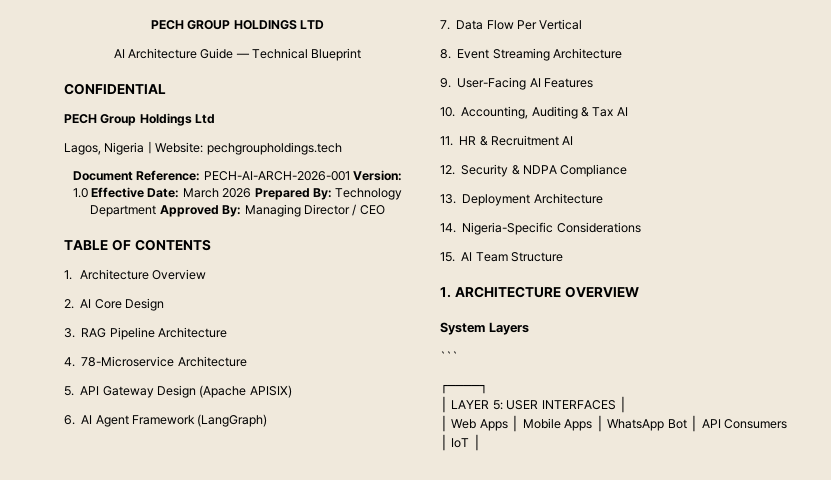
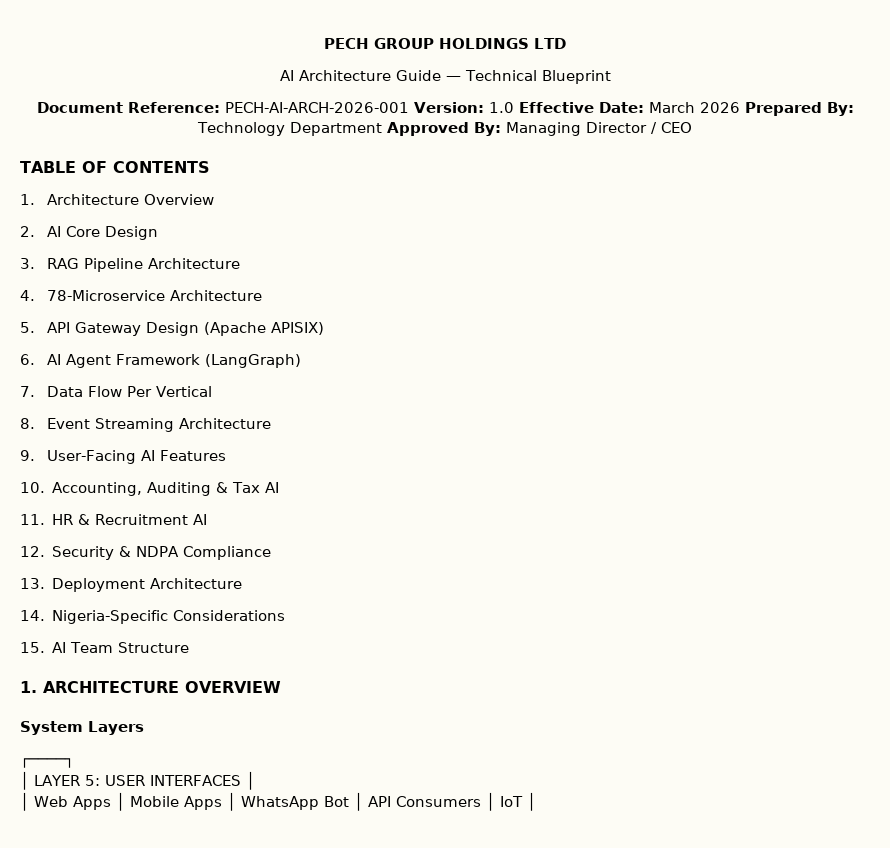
- CONFIDENTIAL
- PECH Group Holdings Ltd
- Lagos, Nigeria | Website: pechgroupholdings.tech
- ```

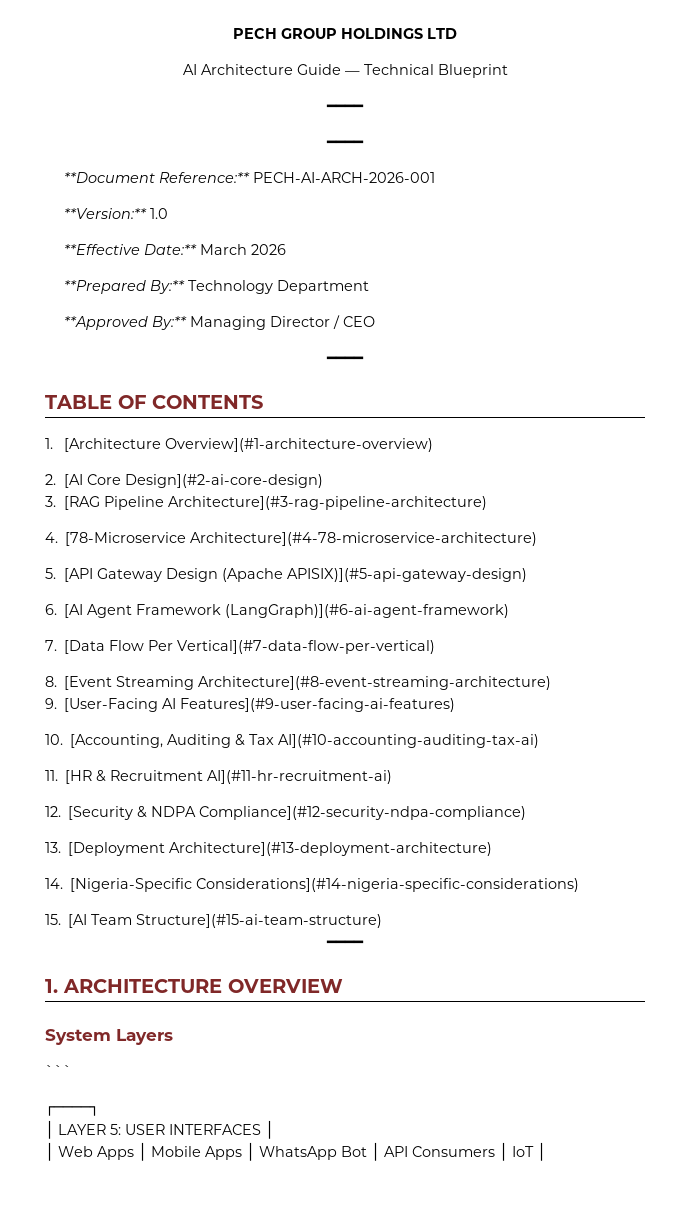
  AI Architecture Guide — Technical Blueprint
- Document Reference: PECH-AI-ARCH-2026-001 Version: 1.0 Effective Date: March 2026 Prepared By: Technology Department Approved By: Managing Director / CEO
+ ━━━━
+ ━━━━
+ **Document Reference:** PECH-AI-ARCH-2026-001
+ **Version:** 1.0
+ **Effective Date:** March 2026
+ **Prepared By:** Technology Department
+ **Approved By:** Managing Director / CEO
+ ━━━━
- 1. Architecture Overview
+ 1. [Architecture Overview](#1-architecture-overview)
- 2. AI Core Design
- 3. RAG Pipeline Architecture
+ 2. [AI Core Design](#2-ai-core-design)
+ 3. [RAG Pipeline Architecture](#3-rag-pipeline-architecture)
- 4. 78-Microservice Architecture
+ 4. [78-Microservice Architecture](#4-78-microservice-architecture)
- 5. API Gateway Design (Apache APISIX)
+ 5. [API Gateway Design (Apache APISIX)](#5-api-gateway-design)
- 6. AI Agent Framework (LangGraph)
+ 6. [AI Agent Framework (LangGraph)](#6-ai-agent-framework)
- 7. Data Flow Per Vertical
+ 7. [Data Flow Per Vertical](#7-data-flow-per-vertical)
- 8. Event Streaming Architecture
- 9. User-Facing AI Features
+ 8. [Event Streaming Architecture](#8-event-streaming-architecture)
+ 9. [User-Facing AI Features](#9-user-facing-ai-features)
- 10. Accounting, Auditing & Tax AI
+ 10. [Accounting, Auditing & Tax AI](#10-accounting-auditing-tax-ai)
- 11. HR & Recruitment AI
+ 11. [HR & Recruitment AI](#11-hr-recruitment-ai)
- 12. Security & NDPA Compliance
+ 12. [Security & NDPA Compliance](#12-security-ndpa-compliance)
- 13. Deployment Architecture
+ 13. [Deployment Architecture](#13-deployment-architecture)
- 14. Nigeria-Specific Considerations
+ 14. [Nigeria-Specific Considerations](#14-nigeria-specific-considerations)
- 15. AI Team Structure
+ 15. [AI Team Structure](#15-ai-team-structure)
+ ━━━━
+ ```

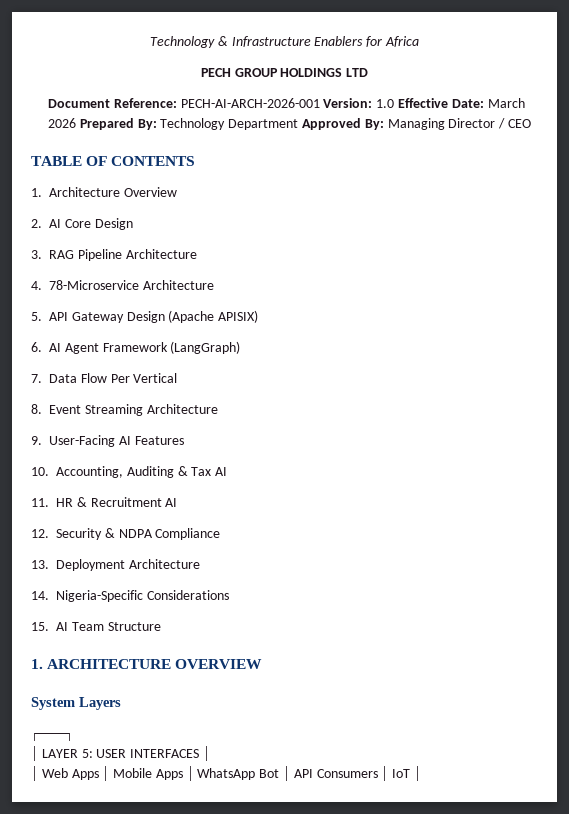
+ Technology & Infrastructure Enablers for Africa
  PECH GROUP HOLDINGS LTD
- AI Architecture Guide — Technical Blueprint
- ━━━━
- ━━━━
- **Document Reference:** PECH-AI-ARCH-2026-001
- **Version:** 1.0
- **Effective Date:** March 2026
- **Prepared By:** Technology Department
- **Approved By:** Managing Director / CEO
- ━━━━
+ Document Reference: PECH-AI-ARCH-2026-001 Version: 1.0 Effective Date: March 2026 Prepared By: Technology Department Approved By: Managing Director / CEO
- 1. [Architecture Overview](#1-architecture-overview)
+ 1. Architecture Overview
- 2. [AI Core Design](#2-ai-core-design)
- 3. [RAG Pipeline Architecture](#3-rag-pipeline-architecture)
+ 2. AI Core Design
+ 3. RAG Pipeline Architecture
- 4. [78-Microservice Architecture](#4-78-microservice-architecture)
+ 4. 78-Microservice Architecture
- 5. [API Gateway Design (Apache APISIX)](#5-api-gateway-design)
+ 5. API Gateway Design (Apache APISIX)
- 6. [AI Agent Framework (LangGraph)](#6-ai-agent-framework)
+ 6. AI Agent Framework (LangGraph)
- 7. [Data Flow Per Vertical](#7-data-flow-per-vertical)
+ 7. Data Flow Per Vertical
- 8. [Event Streaming Architecture](#8-event-streaming-architecture)
- 9. [User-Facing AI Features](#9-user-facing-ai-features)
+ 8. Event Streaming Architecture
+ 9. User-Facing AI Features
- 10. [Accounting, Auditing & Tax AI](#10-accounting-auditing-tax-ai)
+ 10. Accounting, Auditing & Tax AI
- 11. [HR & Recruitment AI](#11-hr-recruitment-ai)
+ 11. HR & Recruitment AI
- 12. [Security & NDPA Compliance](#12-security-ndpa-compliance)
+ 12. Security & NDPA Compliance
- 13. [Deployment Architecture](#13-deployment-architecture)
+ 13. Deployment Architecture
- 14. [Nigeria-Specific Considerations](#14-nigeria-specific-considerations)
+ 14. Nigeria-Specific Considerations
- 15. [AI Team Structure](#15-ai-team-structure)
- ━━━━
+ 15. AI Team Structure
- ```

